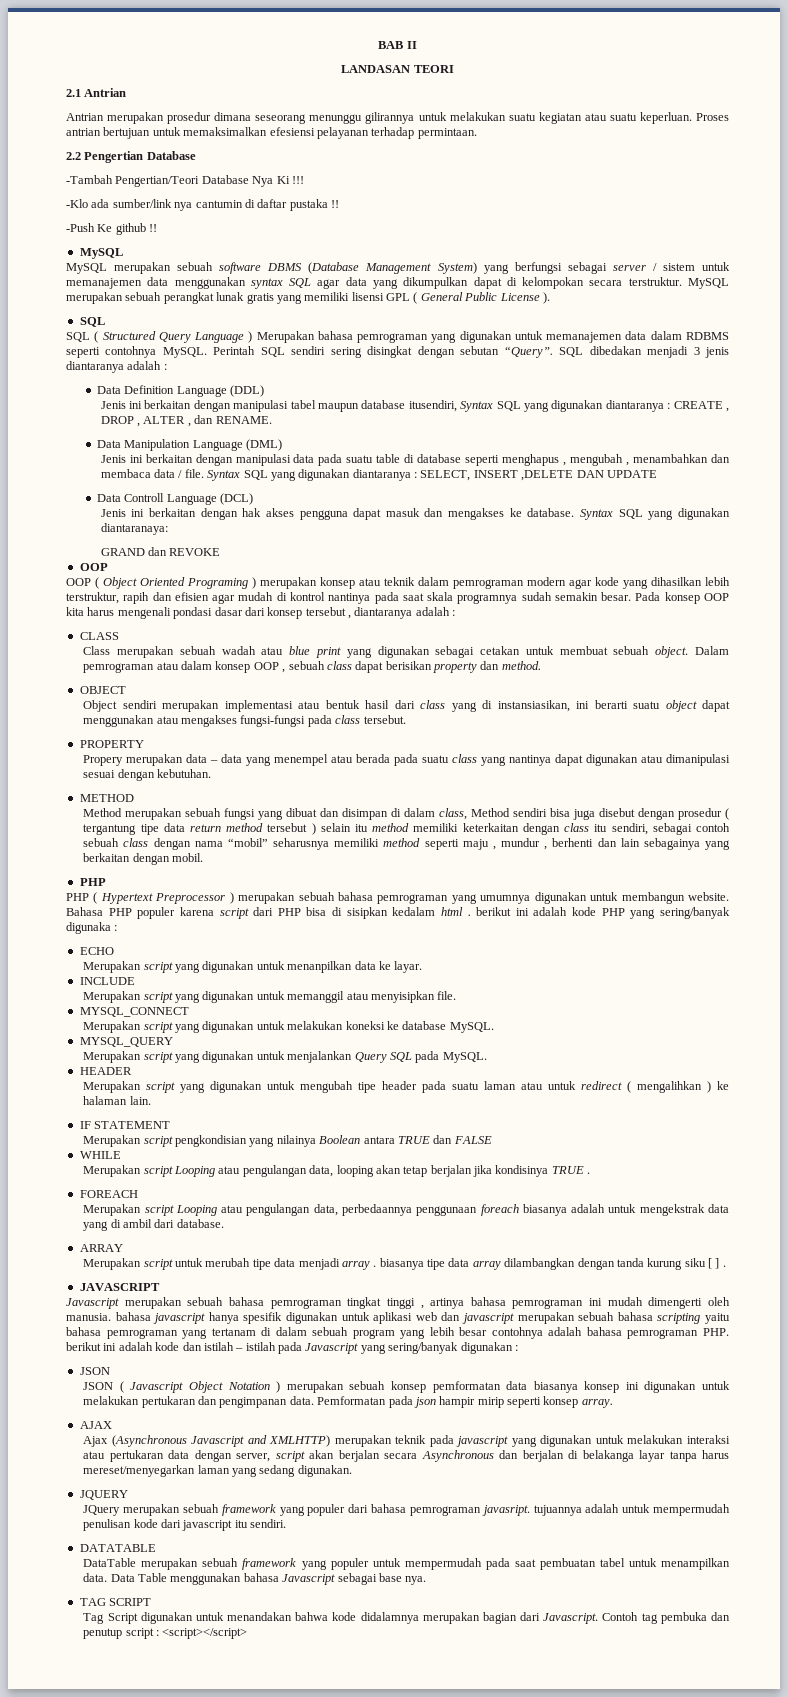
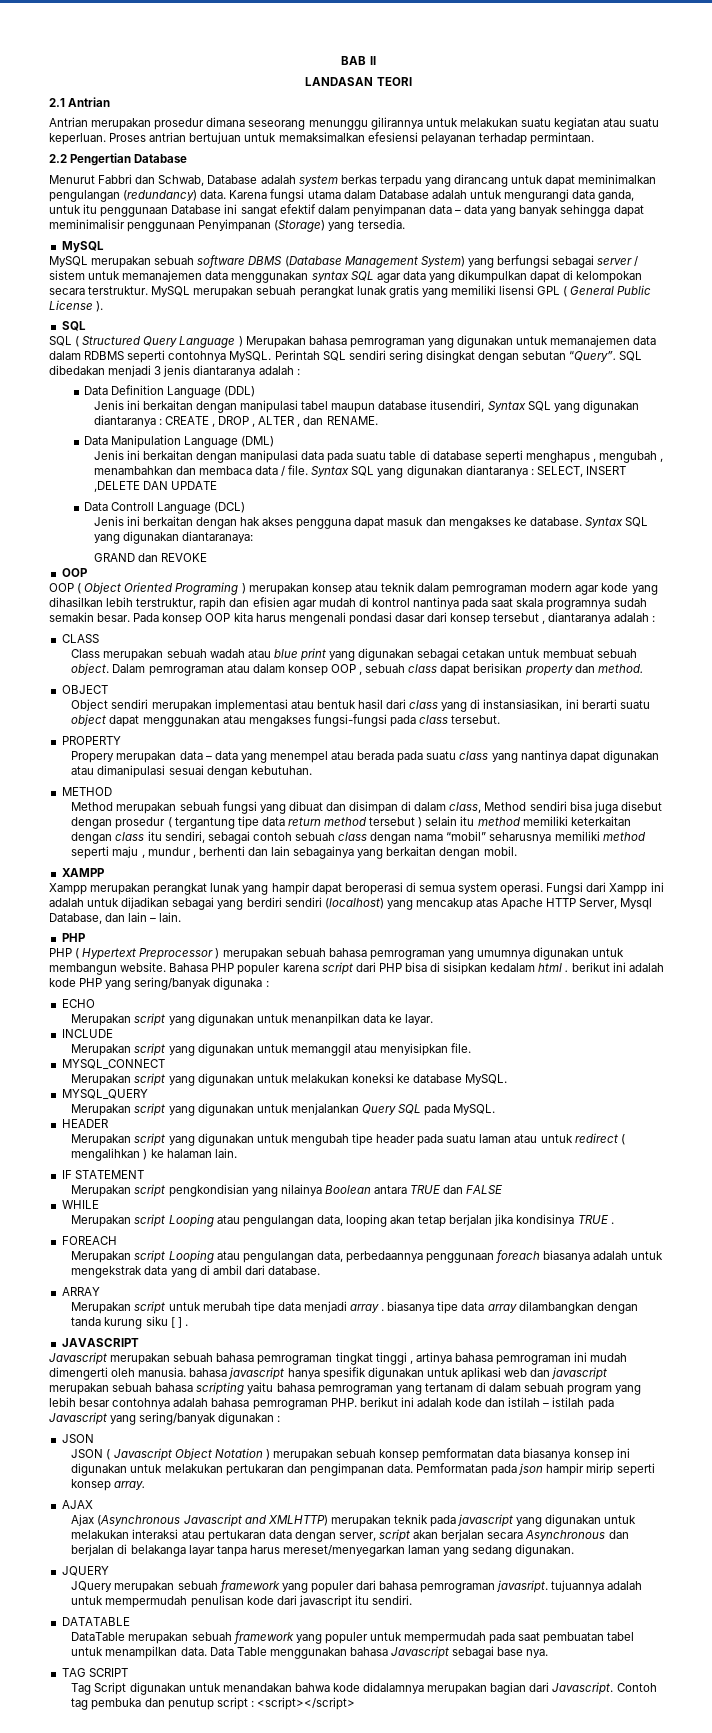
- -Tambah Pengertian/Teori Database Nya Ki !!!
- -Klo ada sumber/link nya cantumin di daftar pustaka !!
- -Push Ke github !!
+ Menurut Fabbri dan Schwab, Database adalah system berkas terpadu yang dirancang untuk dapat meminimalkan pengulangan (redundancy) data. Karena fungsi utama dalam Database adalah untuk mengurangi data ganda, untuk itu penggunaan Database ini sangat efektif dalam penyimpanan data – data yang banyak sehingga dapat meminimalisir penggunaan Penyimpanan (Storage) yang tersedia.
+ XAMPP
+ Xampp merupakan perangkat lunak yang hampir dapat beroperasi di semua system operasi. Fungsi dari Xampp ini adalah untuk dijadikan sebagai yang berdiri sendiri (localhost) yang mencakup atas Apache HTTP Server, Mysql Database, dan lain – lain.

